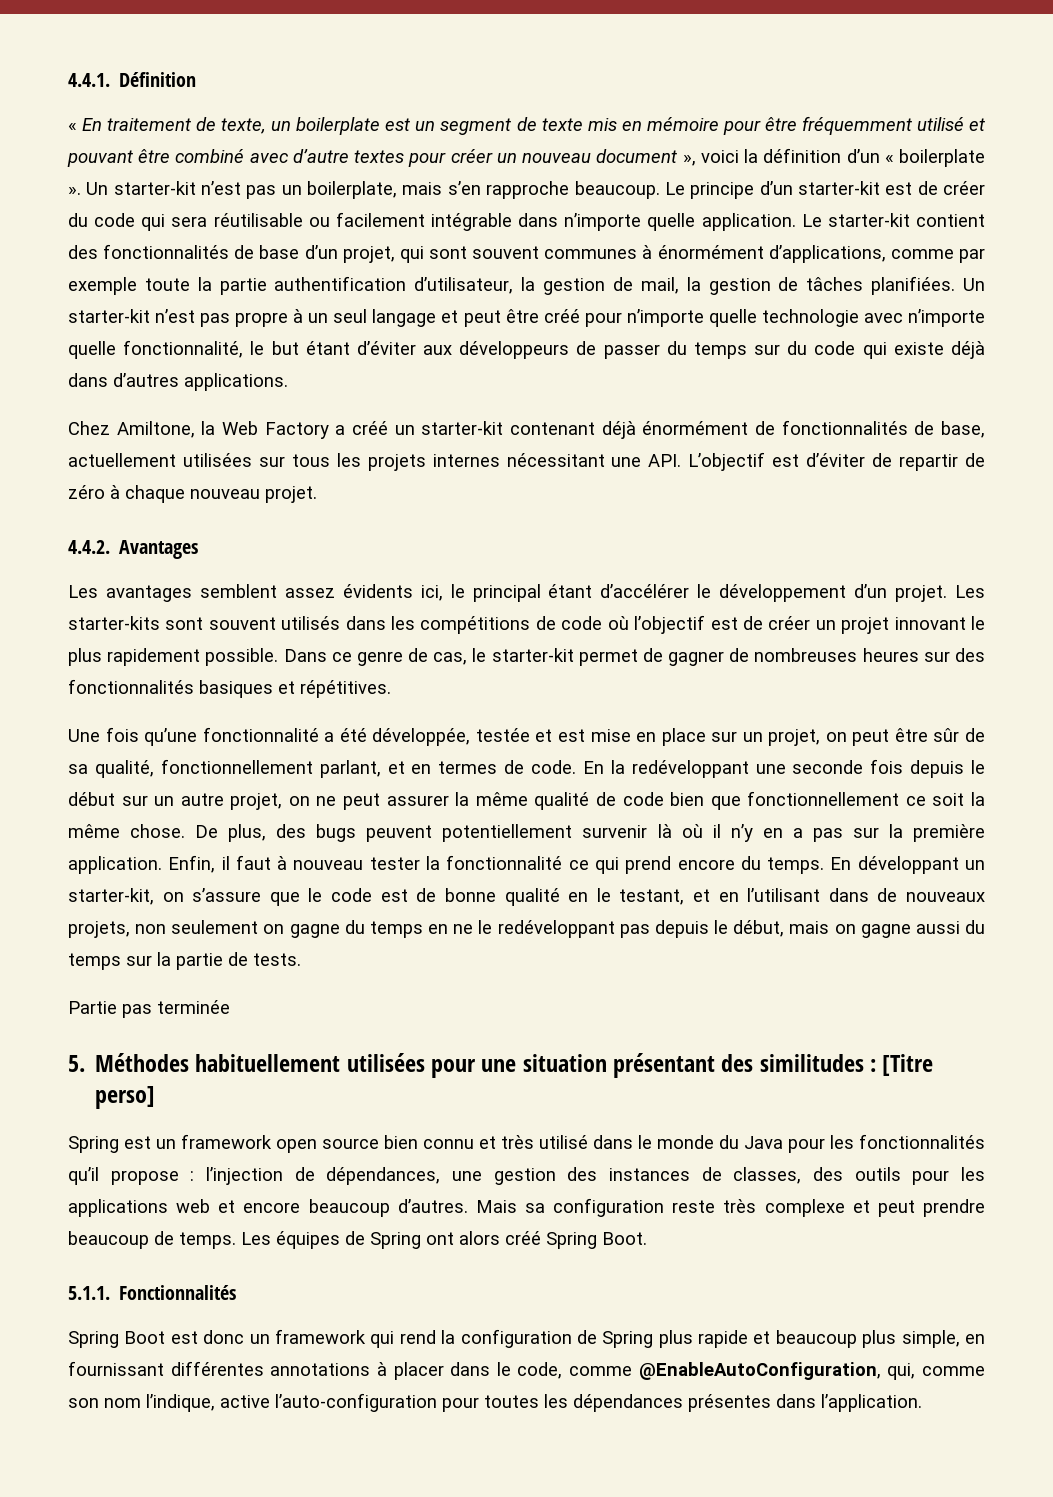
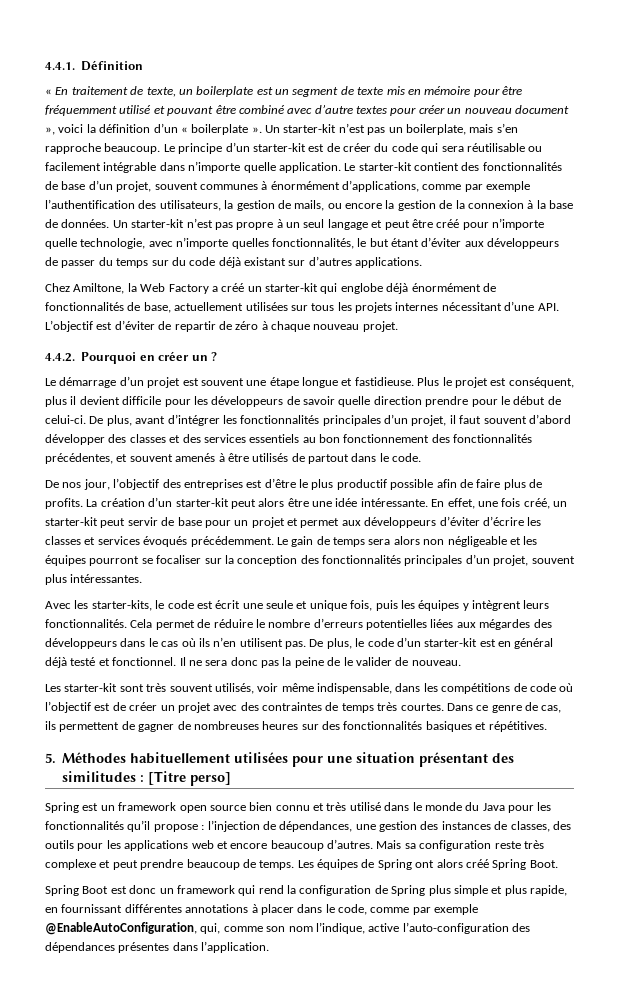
- Le starter-kit contient des fonctionnalités de base d’un projet, qui sont souvent communes à énormément d’applications, comme par exemple toute la partie authentification d’utilisateur, la gestion de mail, la gestion de tâches planifiées.
+ Le starter-kit contient des fonctionnalités de base d’un projet, souvent communes à énormément d’applications, comme par exemple l’authentification des utilisateurs, la gestion de mails, ou encore la gestion de la connexion à la base de données.
- Un starter-kit n’est pas propre à un seul langage et peut être créé pour n’importe quelle technologie avec n’importe quelle fonctionnalité, le but étant d’éviter aux développeurs de passer du temps sur du code qui existe déjà dans d’autres applications.
+ Un starter-kit n’est pas propre à un seul langage et peut être créé pour n’importe quelle technologie, avec n’importe quelles fonctionnalités, le but étant d’éviter aux développeurs de passer du temps sur du code déjà existant sur d’autres applications.
- Chez Amiltone, la Web Factory a créé un starter-kit contenant déjà énormément de fonctionnalités de base, actuellement utilisées sur tous les projets internes nécessitant une API. L’objectif est d’éviter de repartir de zéro à chaque nouveau projet.
+ Chez Amiltone, la Web Factory a créé un starter-kit qui englobe déjà énormément de fonctionnalités de base, actuellement utilisées sur tous les projets internes nécessitant d’une API. L’objectif est d’éviter de repartir de zéro à chaque nouveau projet.
- 4.4.2. Avantages
- Les avantages semblent assez évidents ici, le principal étant d’accélérer le développement d’un projet. Les starter-kits sont souvent utilisés dans les compétitions de code où l’objectif est de créer un projet innovant le plus rapidement possible.
+ 4.4.2. Pourquoi en créer un ?
+ Le démarrage d’un projet est souvent une étape longue et fastidieuse. Plus le projet est conséquent, plus il devient difficile pour les développeurs de savoir quelle direction prendre pour le début de celui-ci. De plus, avant d’intégrer les fonctionnalités principales d’un projet, il faut souvent d’abord développer des classes et des services essentiels au bon fonctionnement des fonctionnalités précédentes, et souvent amenés à être utilisés de partout dans le code.
+ De nos jour, l’objectif des entreprises est d’être le plus productif possible afin de faire plus de profits. La création d’un starter-kit peut alors être une idée intéressante. En effet, une fois créé, un starter-kit peut servir de base pour un projet et permet aux développeurs d’éviter d’écrire les classes et services évoqués précédemment. Le gain de temps sera alors non négligeable et les équipes pourront se focaliser sur la conception des fonctionnalités principales d’un projet, souvent plus intéressantes.
+ Avec les starter-kits, le code est écrit une seule et unique fois, puis les équipes y intègrent leurs fonctionnalités. Cela permet de réduire le nombre d’erreurs potentielles liées aux mégardes des développeurs dans le cas où ils n’en utilisent pas. De plus, le code d’un starter-kit est en général déjà testé et fonctionnel. Il ne sera donc pas la peine de le valider de nouveau.
+ Les starter-kit sont très souvent utilisés, voir même indispensable, dans les compétitions de code où l’objectif est de créer un projet avec des contraintes de temps très courtes.
- Dans ce genre de cas, le starter-kit permet de gagner de nombreuses heures sur des fonctionnalités basiques et répétitives.
+ Dans ce genre de cas, ils permettent de gagner de nombreuses heures sur des fonctionnalités basiques et répétitives.
- Une fois qu’une fonctionnalité a été développée, testée et est mise en place sur un projet, on peut être sûr de sa qualité, fonctionnellement parlant, et en termes de code. En la redéveloppant une seconde fois depuis le début sur un autre projet, on ne peut assurer la même qualité de code bien que fonctionnellement ce soit la même chose. De plus, des bugs peuvent potentiellement survenir là où il n’y en a pas sur la première application. Enfin, il faut à nouveau tester la fonctionnalité ce qui prend encore du temps. En développant un starter-kit, on s’assure que le code est de bonne qualité en le testant, et en l’utilisant dans de nouveaux projets, non seulement on gagne du temps en ne le redéveloppant pas depuis le début, mais on gagne aussi du temps sur la partie de tests.
- Partie pas terminée
- 5.1.1. Fonctionnalités
- Spring Boot est donc un framework qui rend la configuration de Spring plus rapide et beaucoup plus simple, en fournissant différentes annotations à placer dans le code, comme @EnableAutoConfiguration, qui, comme son nom l’indique, active l’auto-configuration pour toutes les dépendances présentes dans l’application.
+ Spring Boot est donc un framework qui rend la configuration de Spring plus simple et plus rapide, en fournissant différentes annotations à placer dans le code, comme par exemple @EnableAutoConfiguration, qui, comme son nom l’indique, active l’auto-configuration des dépendances présentes dans l’application.

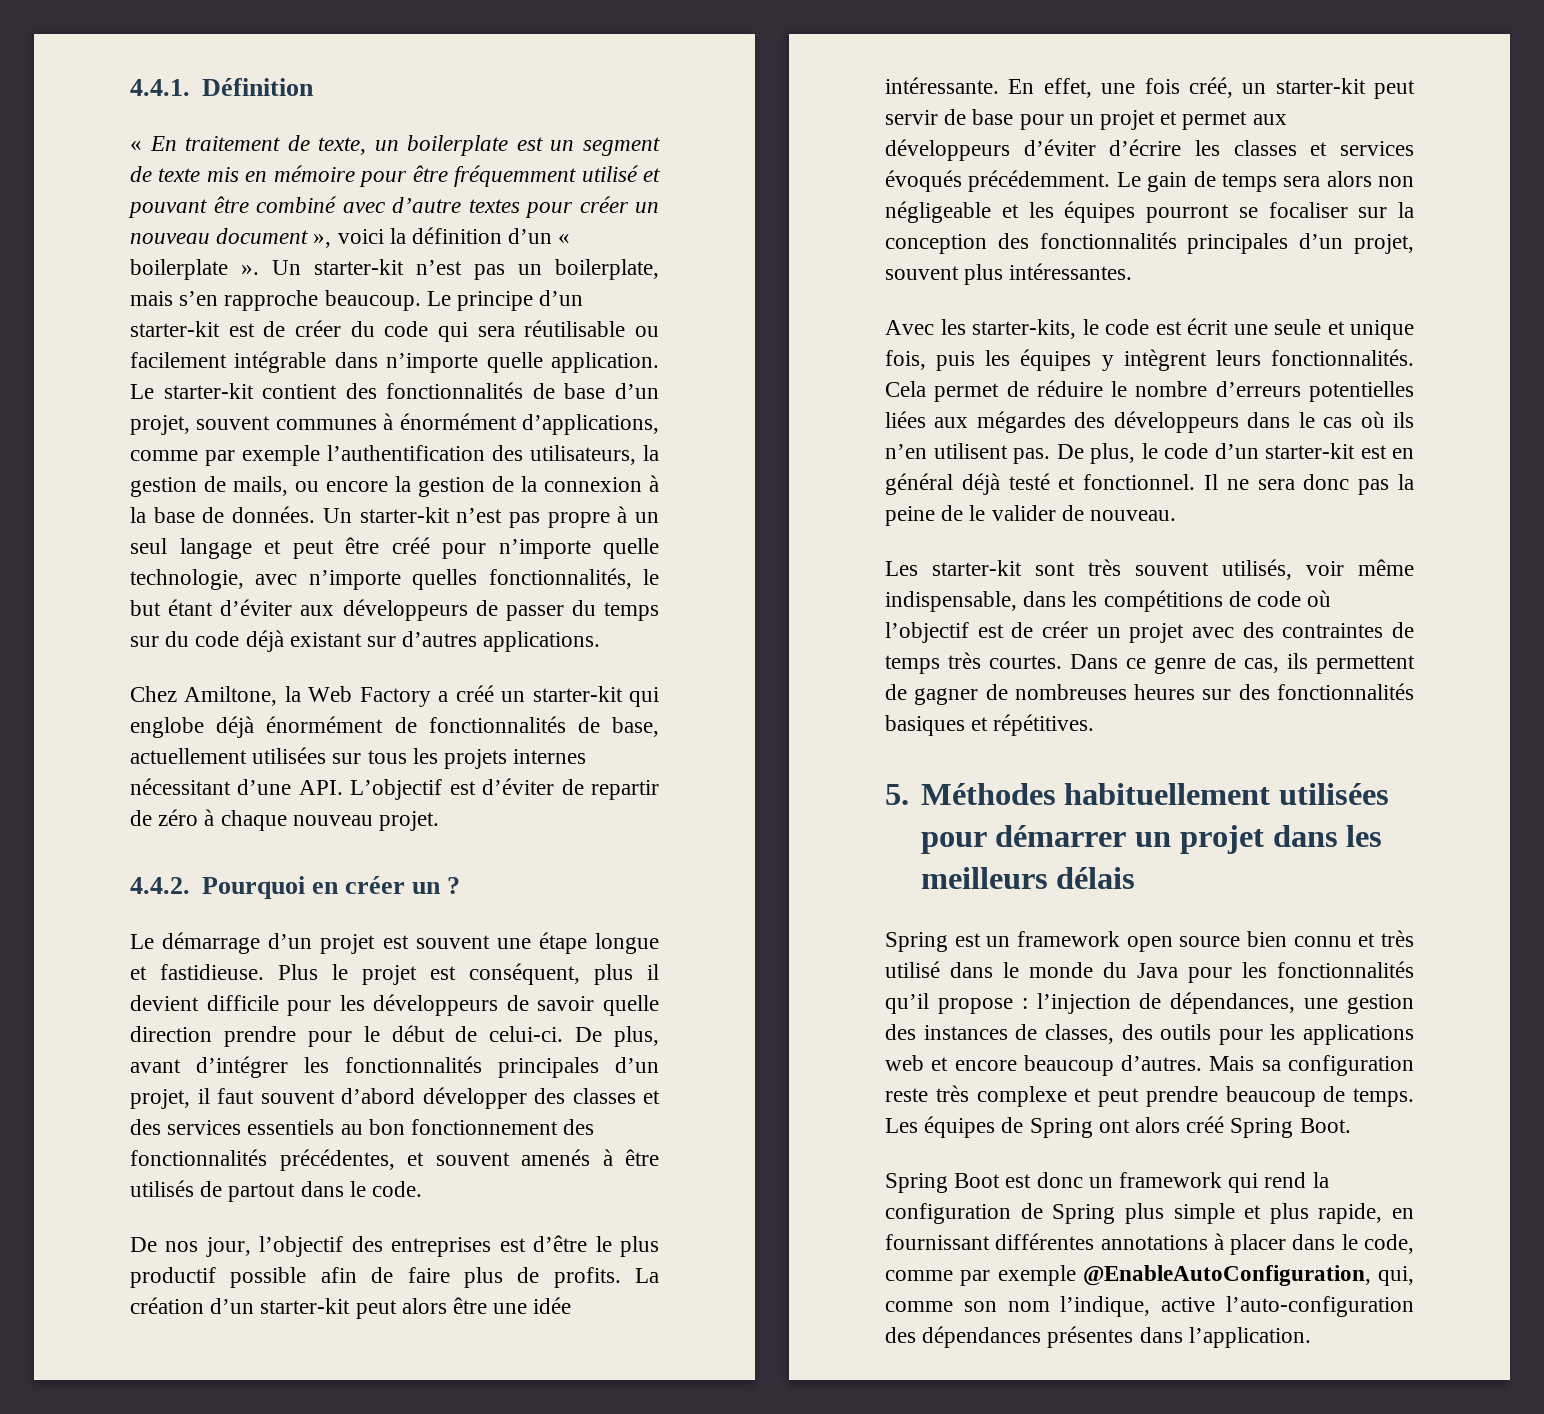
- 5. Méthodes habituellement utilisées pour une situation présentant des similitudes : [Titre perso]
+ 5. Méthodes habituellement utilisées pour démarrer un projet dans les meilleurs délais

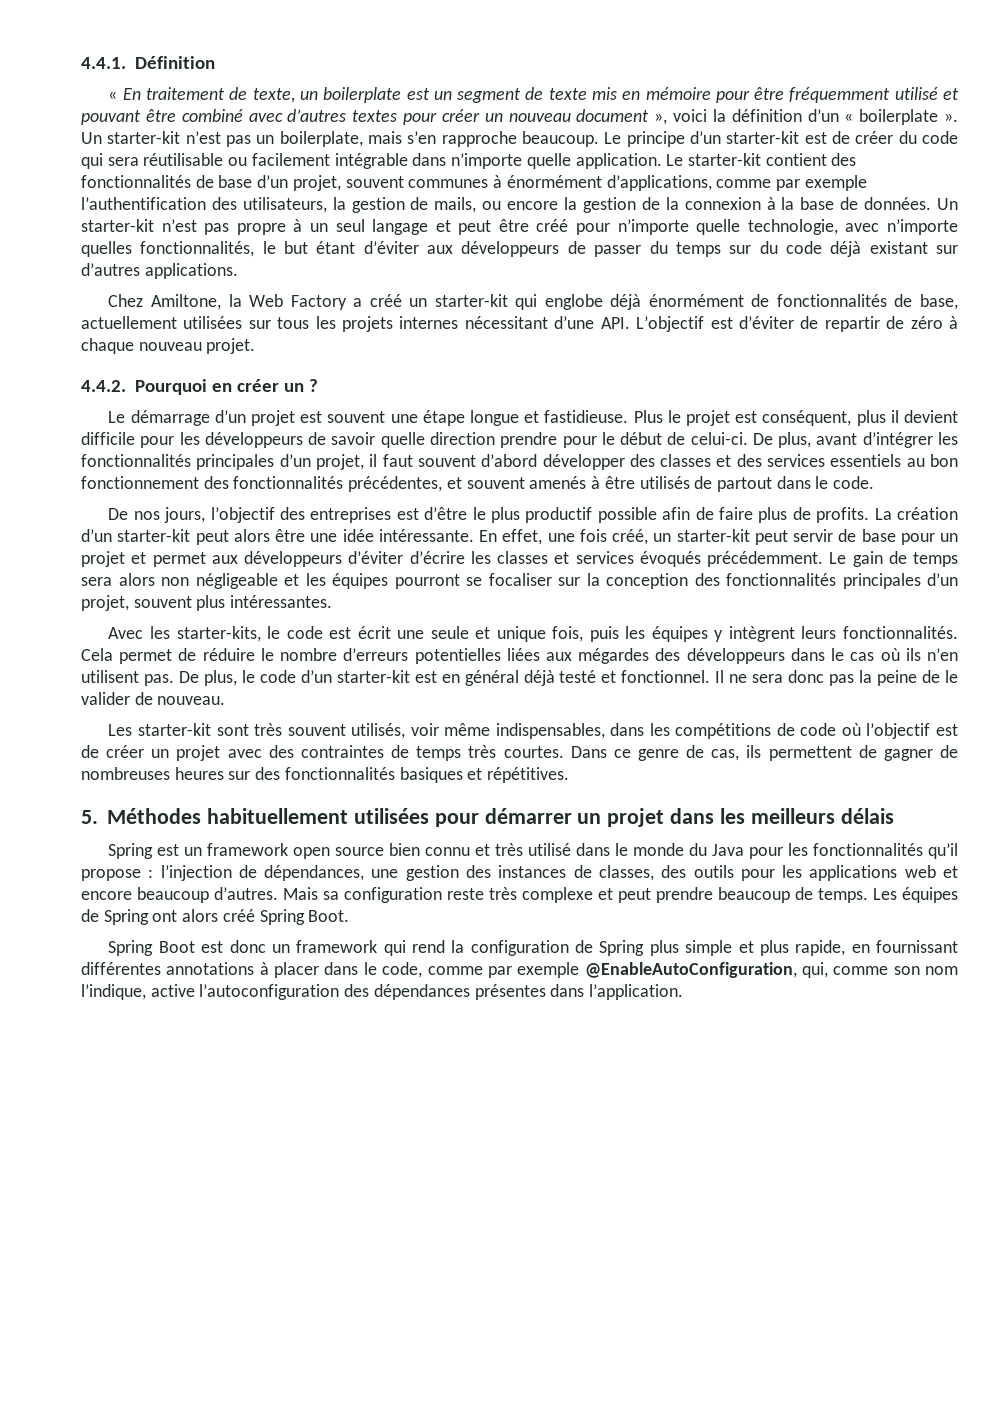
- « En traitement de texte, un boilerplate est un segment de texte mis en mémoire pour être fréquemment utilisé et pouvant être combiné avec d’autre textes pour créer un nouveau document », voici la définition d’un « boilerplate ».
+ « En traitement de texte, un boilerplate est un segment de texte mis en mémoire pour être fréquemment utilisé et pouvant être combiné avec d’autres textes pour créer un nouveau document », voici la définition d’un « boilerplate ».
- De nos jour, l’objectif des entreprises est d’être le plus productif possible afin de faire plus de profits.
+ De nos jours, l’objectif des entreprises est d’être le plus productif possible afin de faire plus de profits.
- Les starter-kit sont très souvent utilisés, voir même indispensable, dans les compétitions de code où l’objectif est de créer un projet avec des contraintes de temps très courtes.
+ Les starter-kit sont très souvent utilisés, voir même indispensables, dans les compétitions de code où l’objectif est de créer un projet avec des contraintes de temps très courtes.
- Spring Boot est donc un framework qui rend la configuration de Spring plus simple et plus rapide, en fournissant différentes annotations à placer dans le code, comme par exemple @EnableAutoConfiguration, qui, comme son nom l’indique, active l’auto-configuration des dépendances présentes dans l’application.
+ Spring Boot est donc un framework qui rend la configuration de Spring plus simple et plus rapide, en fournissant différentes annotations à placer dans le code, comme par exemple @EnableAutoConfiguration, qui, comme son nom l’indique, active l’autoconfiguration des dépendances présentes dans l’application.

